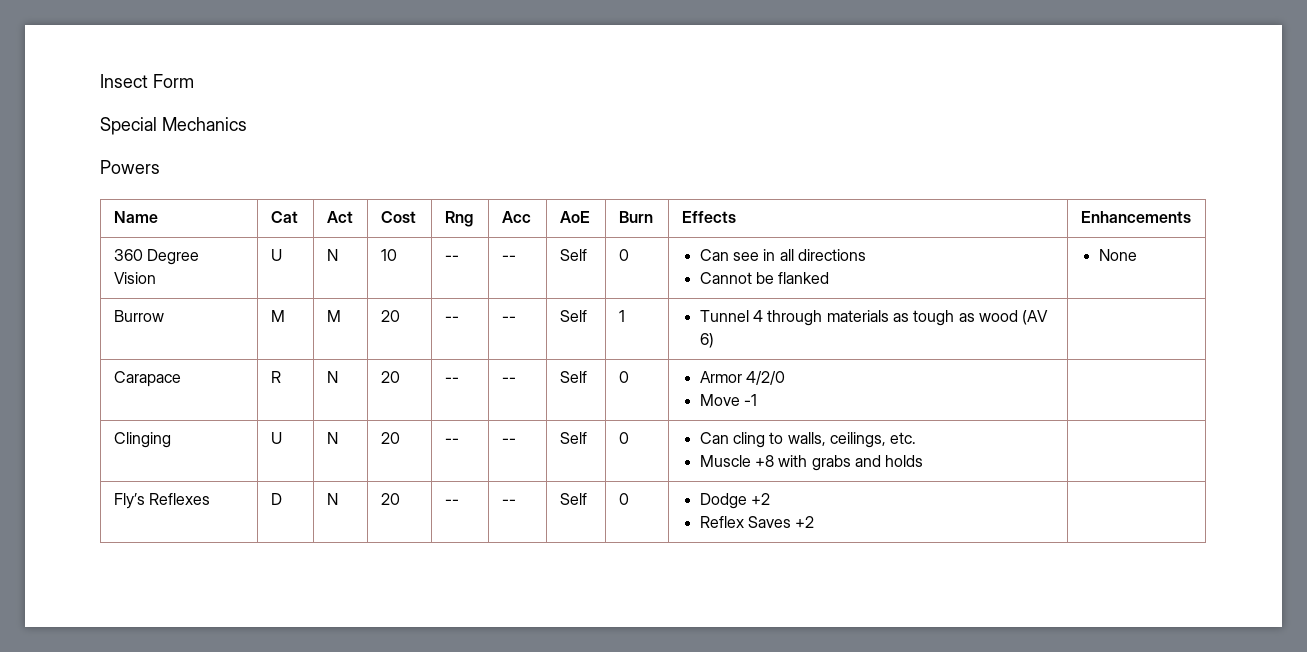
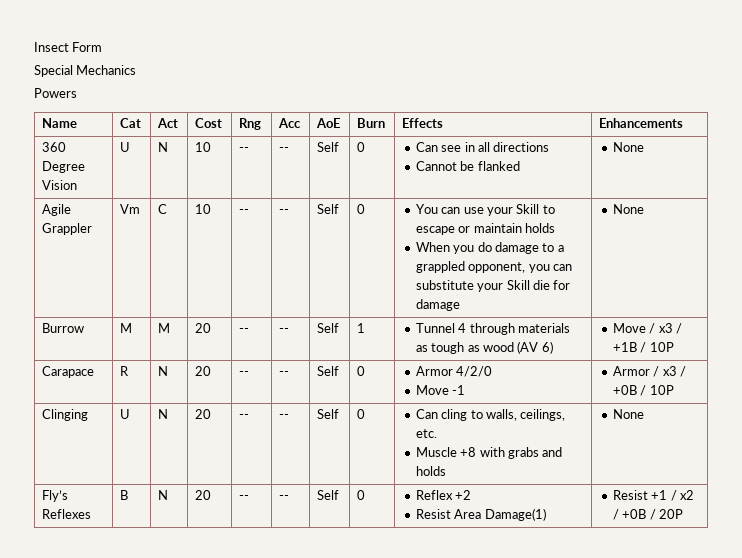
+ Agile Grappler | Vm | C | 10 | -- | -- | Self | 0 | You can use your Skill to escape or maintain holds
+ When you do damage to a grappled opponent, you can substitute your Skill die for damage | None
- Burrow | M | M | 20 | -- | -- | Self | 1 | Tunnel 4 through materials as tough as wood (AV 6) |
+ Burrow | M | M | 20 | -- | -- | Self | 1 | Tunnel 4 through materials as tough as wood (AV 6) | Move / x3 / +1B / 10P
  Carapace | R | N | 20 | -- | -- | Self | 0 | Armor 4/2/0
- Move -1 |
+ Move -1 | Armor / x3 / +0B / 10P
  Clinging | U | N | 20 | -- | -- | Self | 0 | Can cling to walls, ceilings, etc.
- Muscle +8 with grabs and holds |
+ Muscle +8 with grabs and holds | None
- Fly’s Reflexes | D | N | 20 | -- | -- | Self | 0 | Dodge +2
- Reflex Saves +2 |
+ Fly’s Reflexes | B | N | 20 | -- | -- | Self | 0 | Reflex +2
+ Resist Area Damage(1) | Resist +1 / x2 / +0B / 20P

